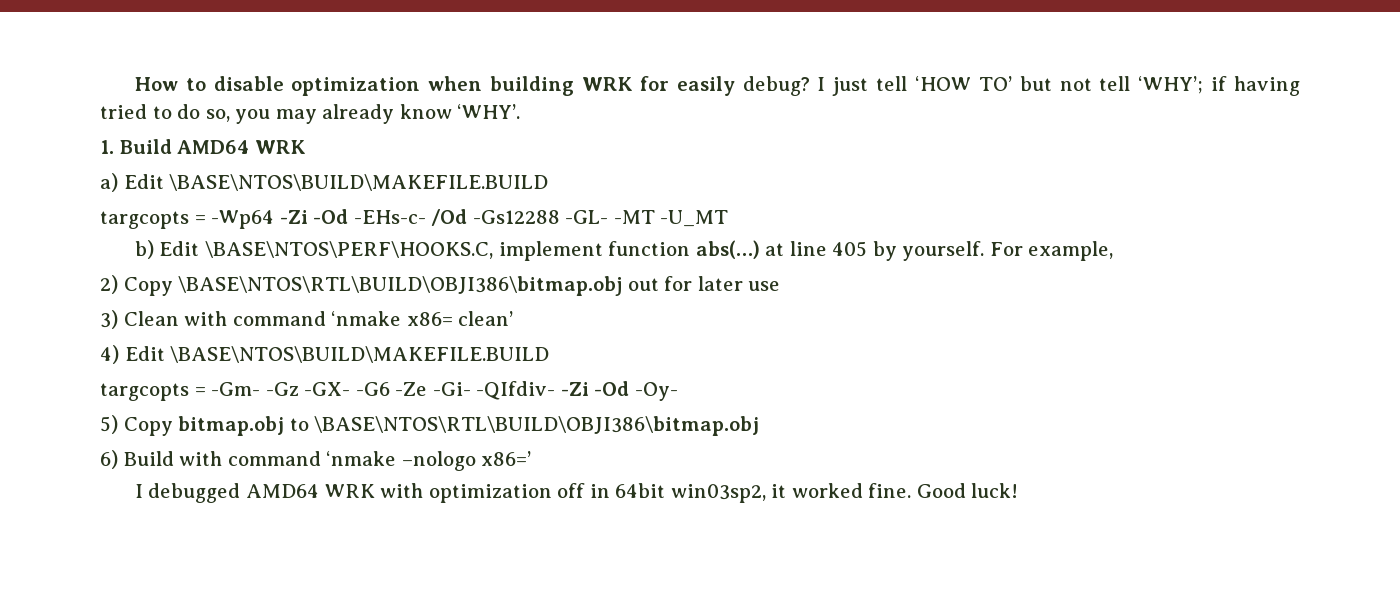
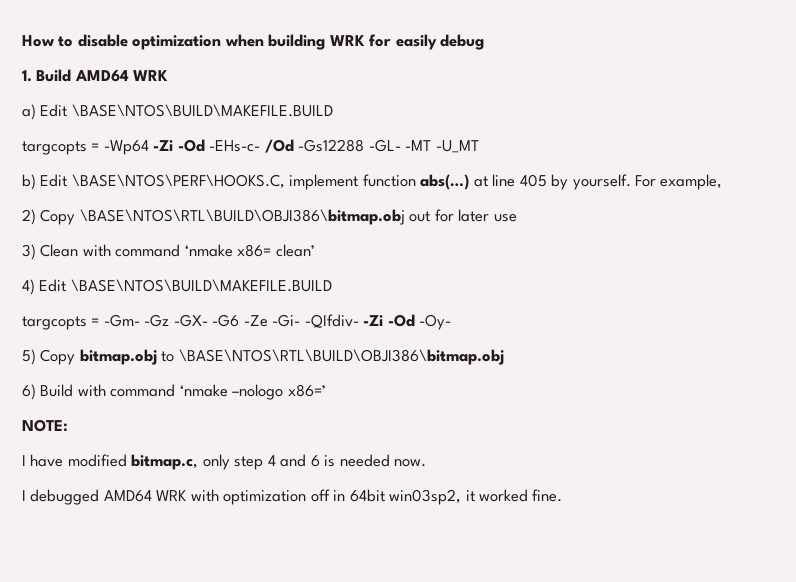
- How to disable optimization when building WRK for easily debug? I just tell ‘HOW TO’ but not tell ‘WHY’; if having tried to do so, you may already know ‘WHY’.
+ How to disable optimization when building WRK for easily debug
+ NOTE:
+ I have modified bitmap.c, only step 4 and 6 is needed now.
- Good luck!

